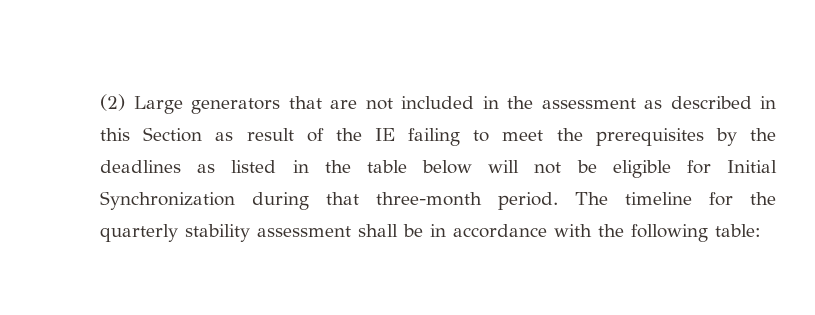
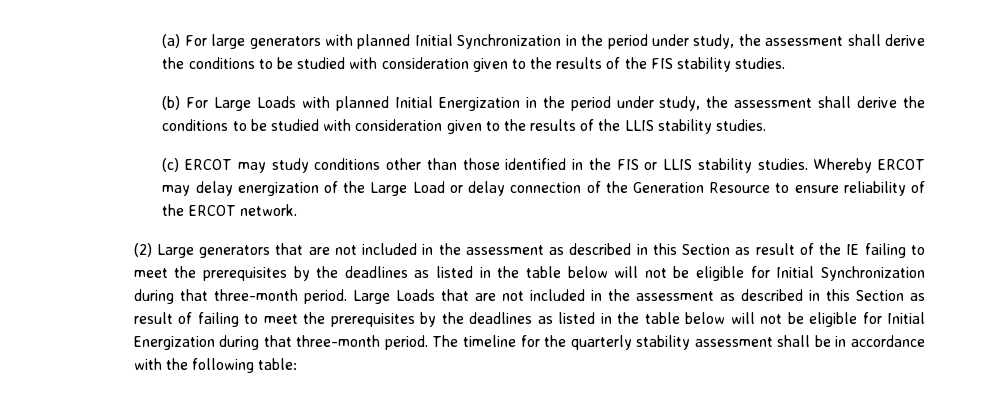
+ (a) For large generators with planned Initial Synchronization in the period under study, the assessment shall derive the conditions to be studied with consideration given to the results of the FIS stability studies.
+ (b) For Large Loads with planned Initial Energization in the period under study, the assessment shall derive the conditions to be studied with consideration given to the results of the LLIS stability studies.
+ (c) ERCOT may study conditions other than those identified in the FIS or LLIS stability studies. Whereby ERCOT may delay energization of the Large Load or delay connection of the Generation Resource to ensure reliability of the ERCOT network.
+ Large Loads that are not included in the assessment as described in this Section as result of failing to meet the prerequisites by the deadlines as listed in the table below will not be eligible for Initial Energization during that three-month period.

